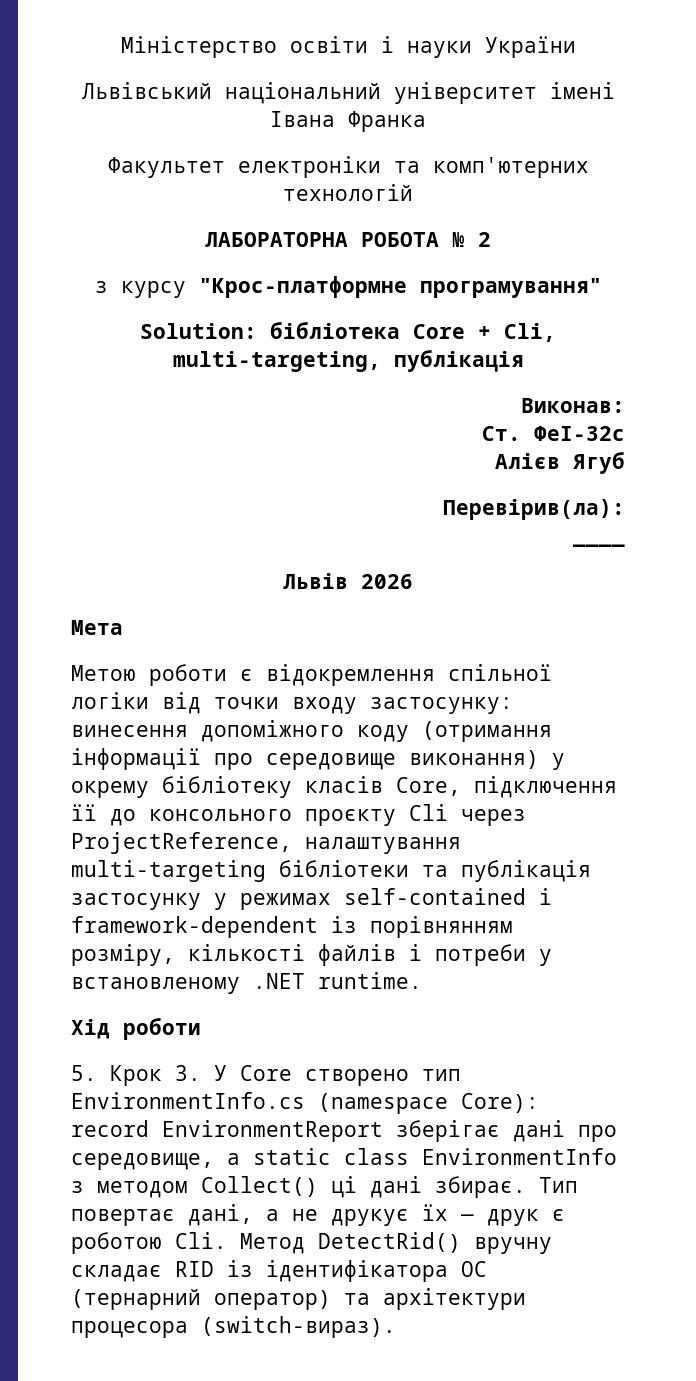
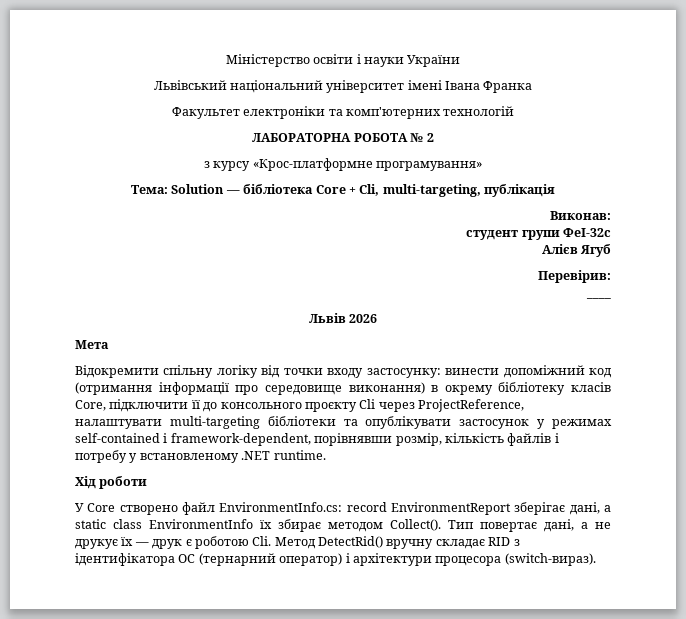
- з курсу "Крос-платформне програмування"
- Solution: бібліотека Core + Cli, multi-targeting, публікація
+ з курсу «Крос-платформне програмування»
+ Тема: Solution — бібліотека Core + Cli, multi-targeting, публікація
- Ст. ФеІ-32с
+ студент групи ФеІ-32с
- Перевірив(ла):
+ Перевірив:
- Метою роботи є відокремлення спільної логіки від точки входу застосунку: винесення допоміжного коду (отримання інформації про середовище виконання) у окрему бібліотеку класів Core, підключення її до консольного проєкту Cli через ProjectReference, налаштування multi-targeting бібліотеки та публікація застосунку у режимах self-contained і framework-dependent із порівнянням розміру, кількості файлів і потреби у встановленому .NET runtime.
+ Відокремити спільну логіку від точки входу застосунку: винести допоміжний код (отримання інформації про середовище виконання) в окрему бібліотеку класів Core, підключити її до консольного проєкту Cli через ProjectReference, налаштувати multi-targeting бібліотеки та опублікувати застосунок у режимах self-contained і framework-dependent, порівнявши розмір, кількість файлів і потребу у встановленому .NET runtime.
- 5. Крок 3. У Core створено тип EnvironmentInfo.cs (namespace Core): record EnvironmentReport зберігає дані про середовище, а static class EnvironmentInfo з методом Collect() ці дані збирає.
+ У Core створено файл EnvironmentInfo.cs: record EnvironmentReport зберігає дані, а static class EnvironmentInfo їх збирає методом Collect().
- Тип повертає дані, а не друкує їх — друк є роботою Cli. Метод DetectRid() вручну складає RID із ідентифікатора ОС (тернарний оператор) та архітектури процесора (switch-вираз).
+ Тип повертає дані, а не друкує їх — друк є роботою Cli. Метод DetectRid() вручну складає RID з ідентифікатора ОС (тернарний оператор) і архітектури процесора (switch-вираз).

